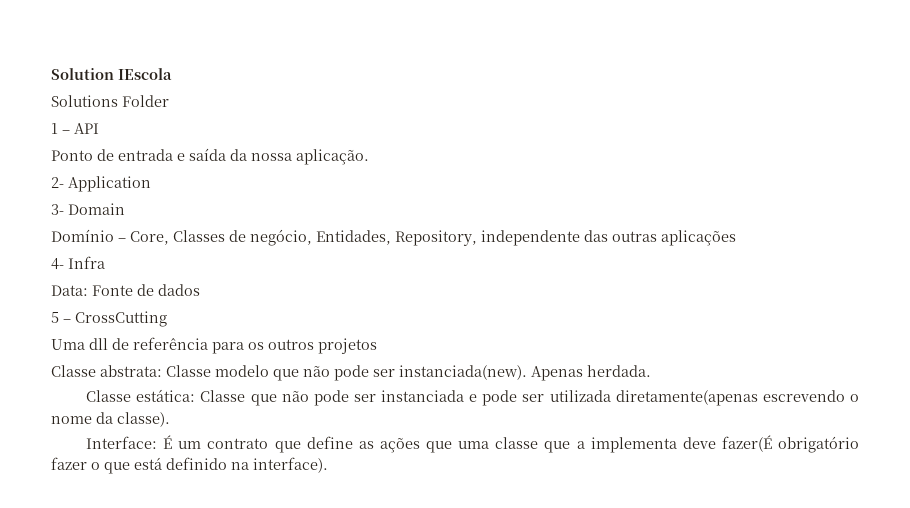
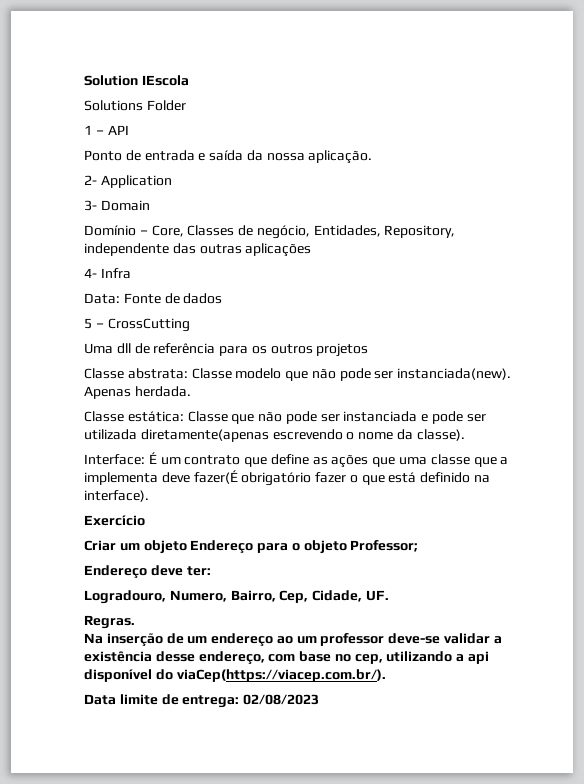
+ Exercício
+ Criar um objeto Endereço para o objeto Professor;
+ Endereço deve ter:
+ Logradouro, Numero, Bairro, Cep, Cidade, UF.
+ Regras.
+ Na inserção de um endereço ao um professor deve-se validar a existência desse endereço, com base no cep, utilizando a api disponível do viaCep(https://viacep.com.br/).
+ Data limite de entrega: 02/08/2023

